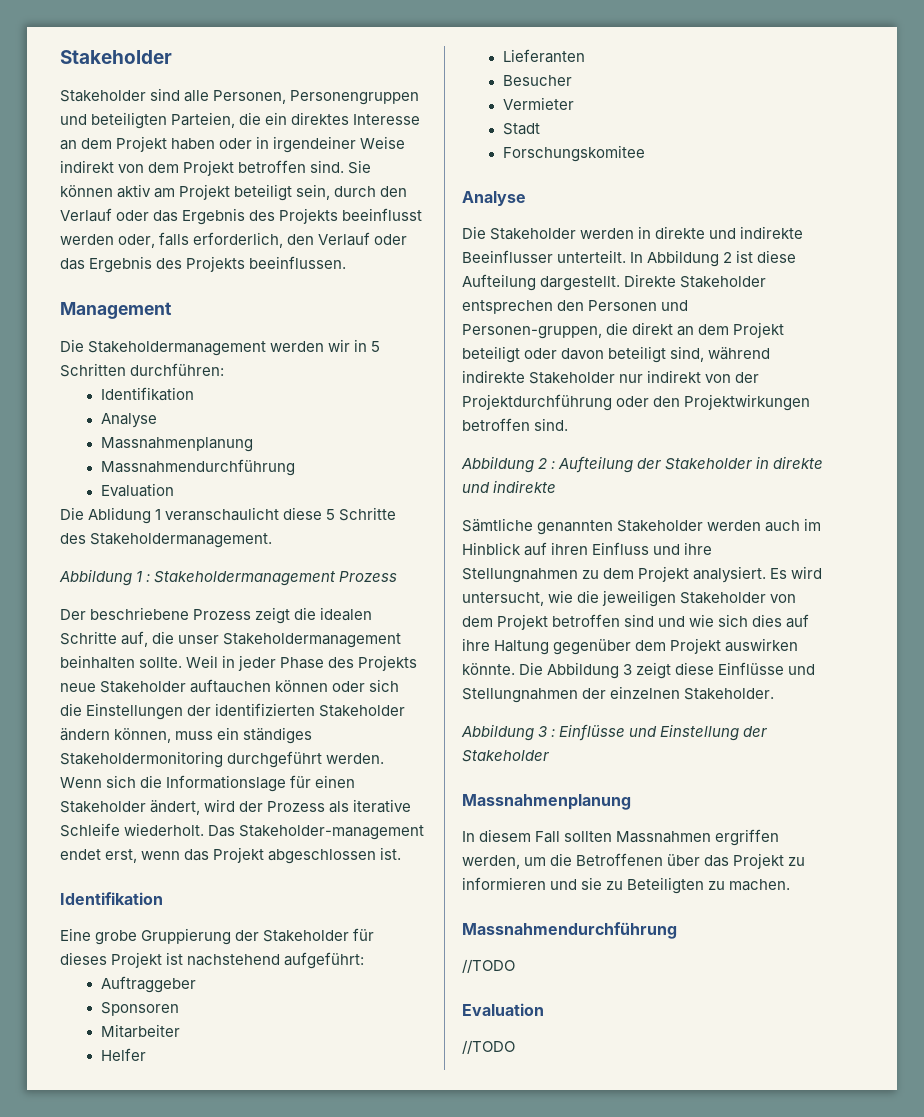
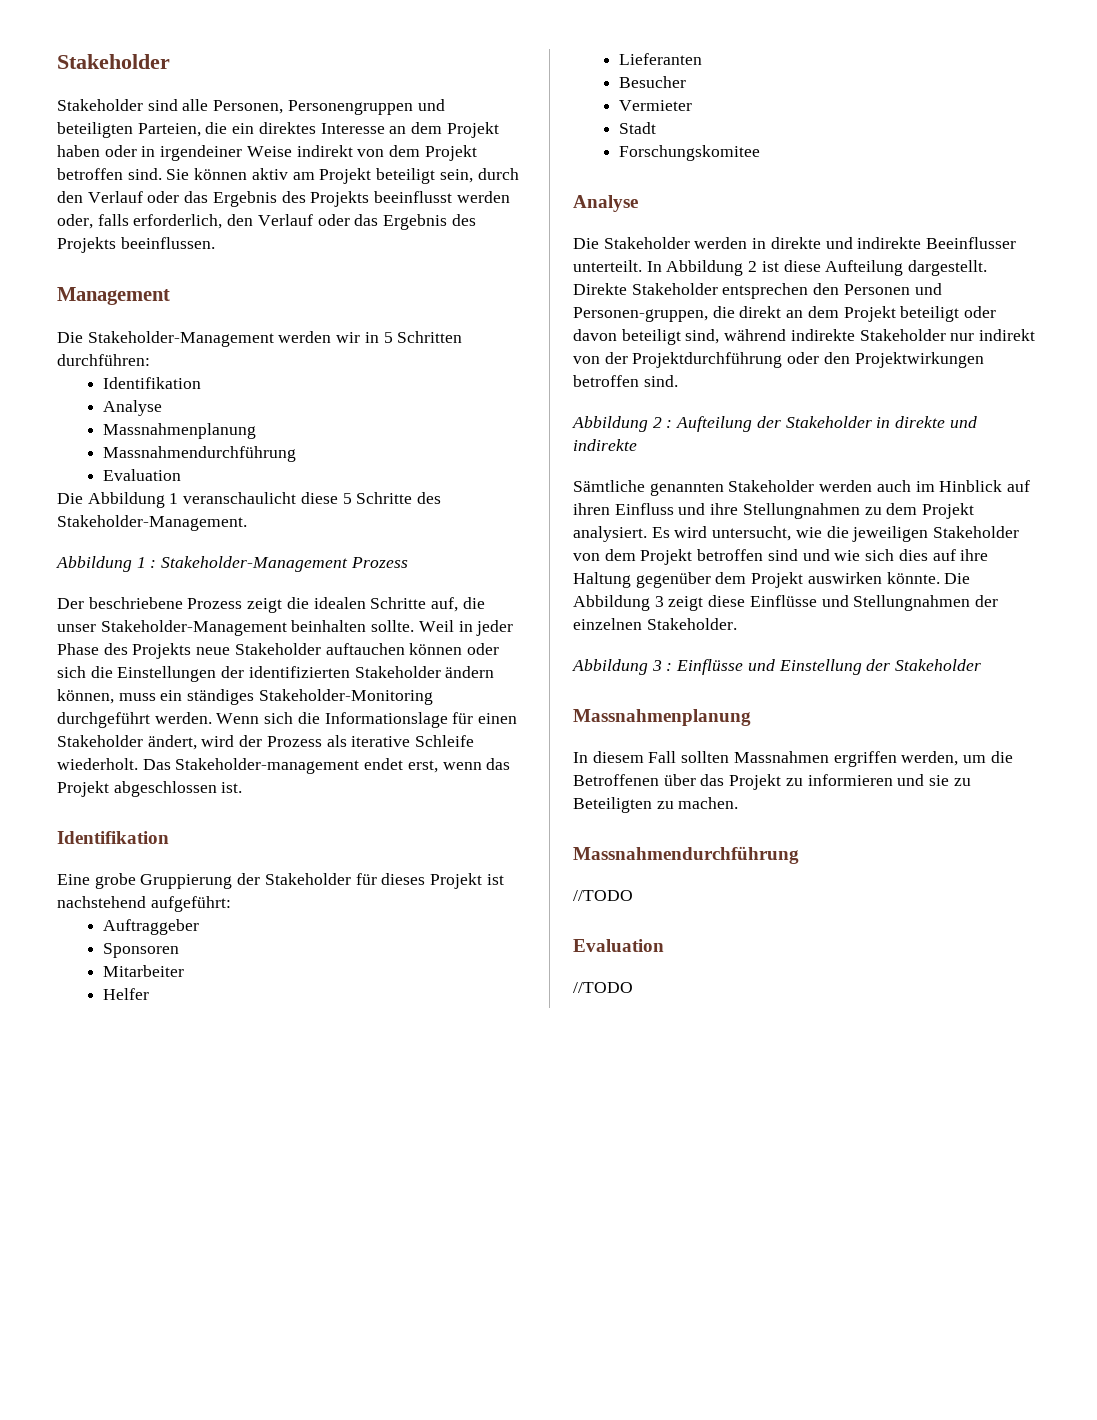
- Die Stakeholdermanagement werden wir in 5 Schritten durchführen:
+ Die Stakeholder-Management werden wir in 5 Schritten durchführen:
- Die Ablidung 1 veranschaulicht diese 5 Schritte des Stakeholdermanagement.
+ Die Abbildung 1 veranschaulicht diese 5 Schritte des Stakeholder-Management.
- Abbildung 1 : Stakeholdermanagement Prozess
+ Abbildung 1 : Stakeholder-Management Prozess
- Der beschriebene Prozess zeigt die idealen Schritte auf, die unser Stakeholdermanagement beinhalten sollte.
+ Der beschriebene Prozess zeigt die idealen Schritte auf, die unser Stakeholder-Management beinhalten sollte.
- Weil in jeder Phase des Projekts neue Stakeholder auftauchen können oder sich die Einstellungen der identifizierten Stakeholder ändern können, muss ein ständiges Stakeholdermonitoring durchgeführt werden.
+ Weil in jeder Phase des Projekts neue Stakeholder auftauchen können oder sich die Einstellungen der identifizierten Stakeholder ändern können, muss ein ständiges Stakeholder-Monitoring durchgeführt werden.

